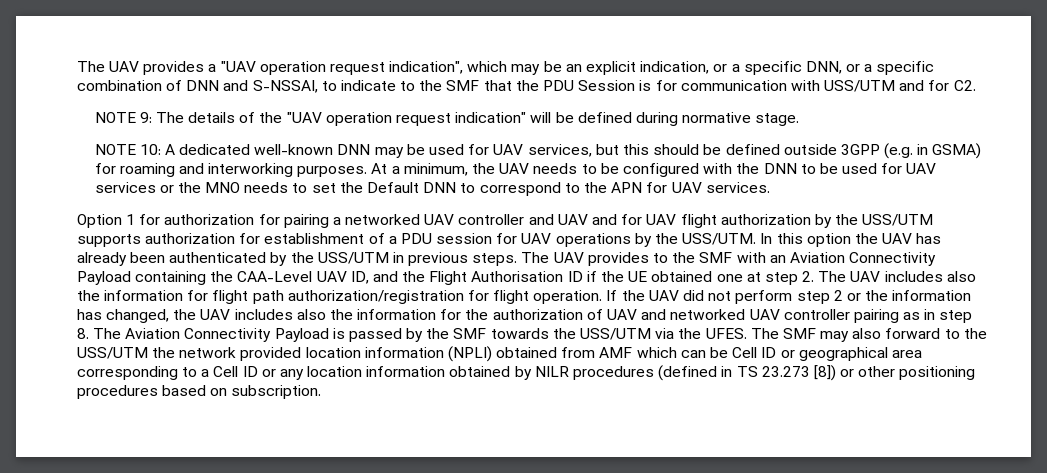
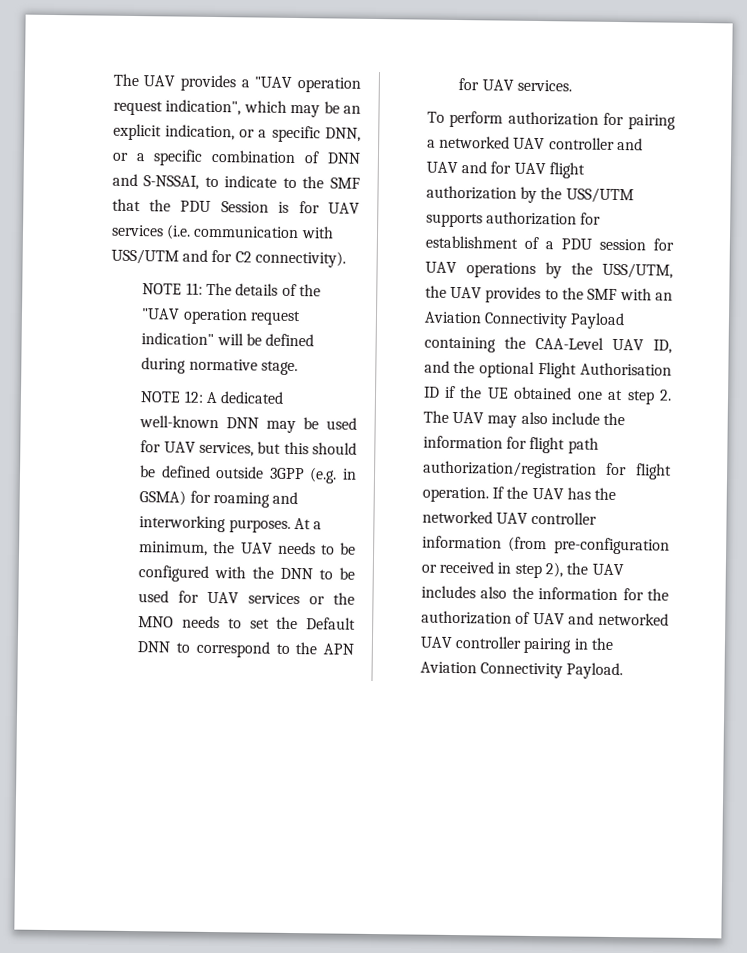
- The UAV provides a "UAV operation request indication", which may be an explicit indication, or a specific DNN, or a specific combination of DNN and S-NSSAI, to indicate to the SMF that the PDU Session is for communication with USS/UTM and for C2.
- NOTE 9: The details of the "UAV operation request indication" will be defined during normative stage.
+ The UAV provides a "UAV operation request indication", which may be an explicit indication, or a specific DNN, or a specific combination of DNN and S-NSSAI, to indicate to the SMF that the PDU Session is for UAV services (i.e. communication with USS/UTM and for C2 connectivity).
+ NOTE 11: The details of the "UAV operation request indication" will be defined during normative stage.
- NOTE 10: A dedicated well-known DNN may be used for UAV services, but this should be defined outside 3GPP (e.g. in GSMA) for roaming and interworking purposes.
+ NOTE 12: A dedicated well-known DNN may be used for UAV services, but this should be defined outside 3GPP (e.g. in GSMA) for roaming and interworking purposes.
- Option 1 for authorization for pairing a networked UAV controller and UAV and for UAV flight authorization by the USS/UTM supports authorization for establishment of a PDU session for UAV operations by the USS/UTM. In this option the UAV has already been authenticated by the USS/UTM in previous steps. The UAV provides to the SMF with an Aviation Connectivity Payload containing the CAA-Level UAV ID, and the Flight Authorisation ID if the UE obtained one at step 2. The UAV includes also the information for flight path authorization/registration for flight operation.
+ To perform authorization for pairing a networked UAV controller and UAV and for UAV flight authorization by the USS/UTM supports authorization for establishment of a PDU session for UAV operations by the USS/UTM, the UAV provides to the SMF with an Aviation Connectivity Payload containing the CAA-Level UAV ID, and the optional Flight Authorisation ID if the UE obtained one at step 2. The UAV may also include the information for flight path authorization/registration for flight operation.
- If the UAV did not perform step 2 or the information has changed, the UAV includes also the information for the authorization of UAV and networked UAV controller pairing as in step 8. The Aviation Connectivity Payload is passed by the SMF towards the USS/UTM via the UFES. The SMF may also forward to the USS/UTM the network provided location information (NPLI) obtained from AMF which can be Cell ID or geographical area corresponding to a Cell ID or any location information obtained by NILR procedures (defined in TS 23.273 [8]) or other positioning procedures based on subscription.
+ If the UAV has the networked UAV controller information (from pre-configuration or received in step 2), the UAV includes also the information for the authorization of UAV and networked UAV controller pairing in the Aviation Connectivity Payload.

